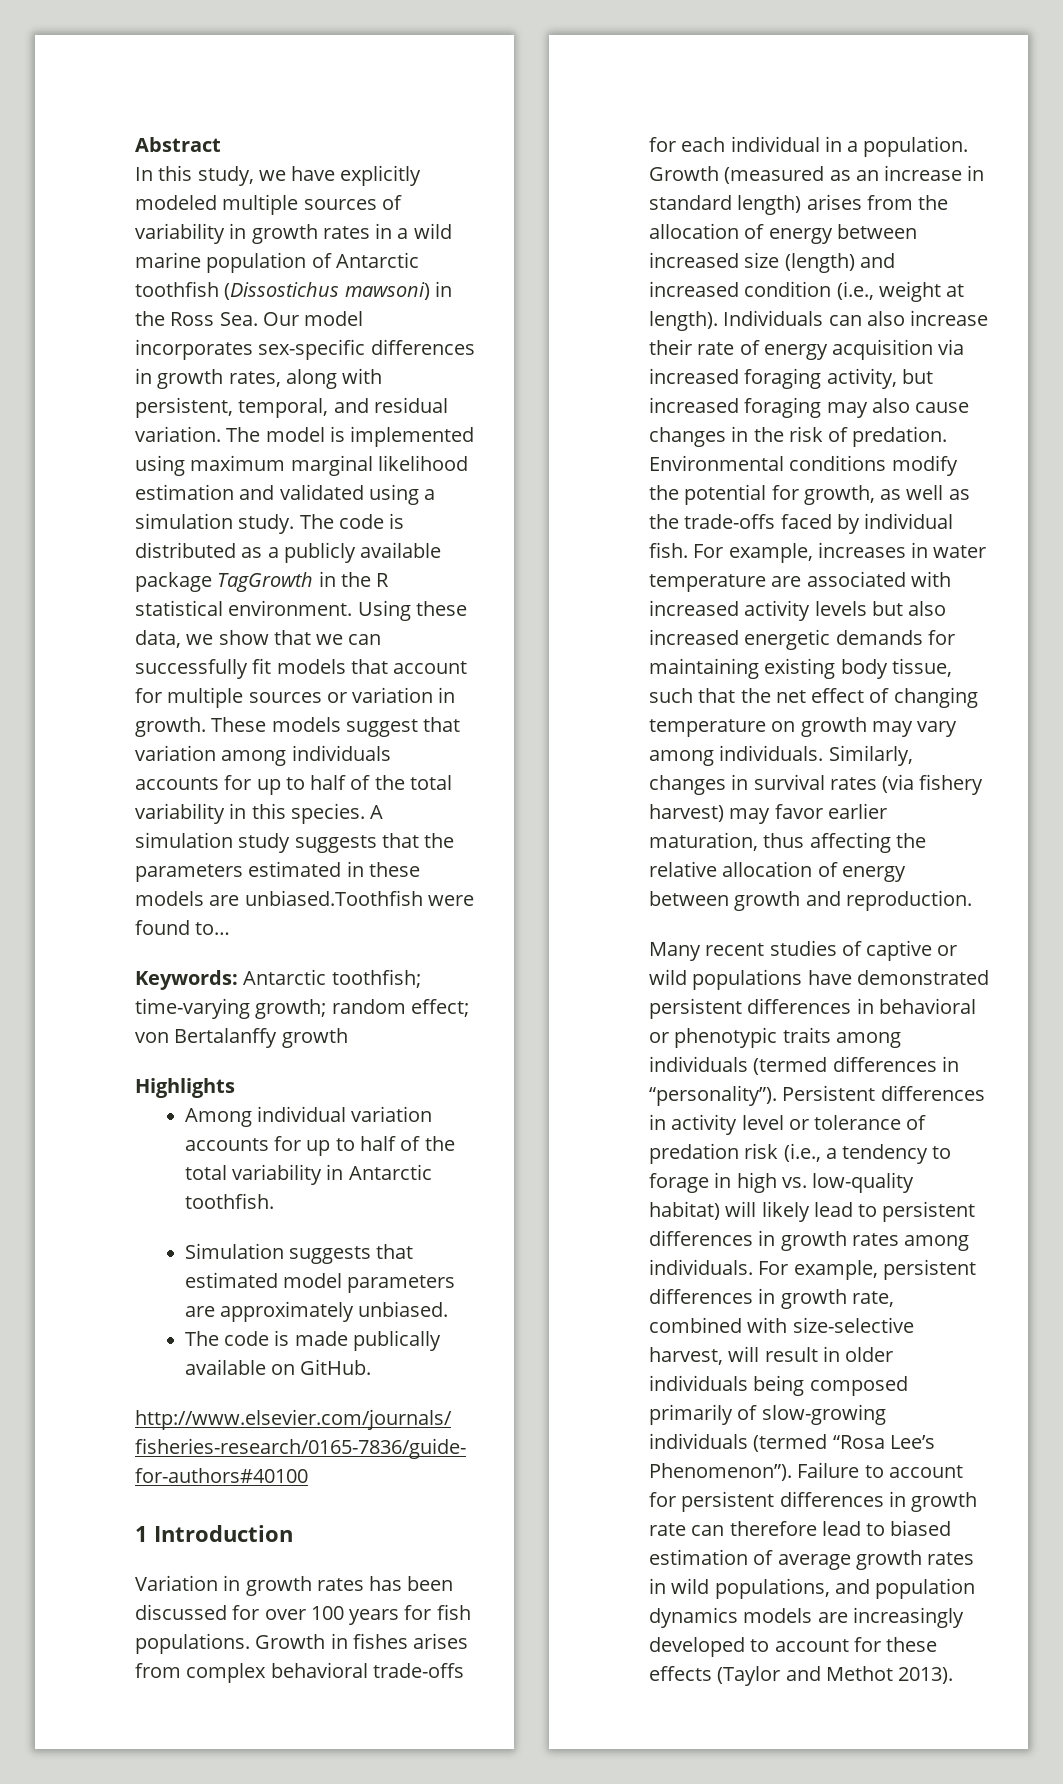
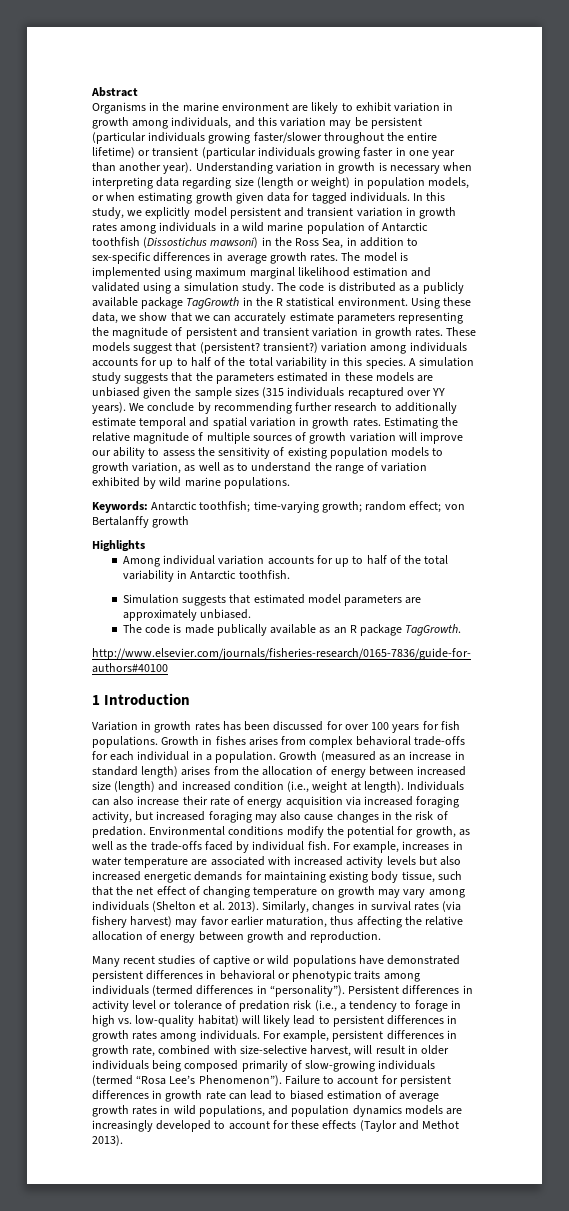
- In this study, we have explicitly modeled multiple sources of variability in growth rates in a wild marine population of Antarctic toothfish (Dissostichus mawsoni) in the Ross Sea. Our model incorporates sex-specific differences in growth rates, along with persistent, temporal, and residual variation.
+ Organisms in the marine environment are likely to exhibit variation in growth among individuals, and this variation may be persistent (particular individuals growing faster/slower throughout the entire lifetime) or transient (particular individuals growing faster in one year than another year). Understanding variation in growth is necessary when interpreting data regarding size (length or weight) in population models, or when estimating growth given data for tagged individuals. In this study, we explicitly model persistent and transient variation in growth rates among individuals in a wild marine population of Antarctic toothfish (Dissostichus mawsoni) in the Ross Sea, in addition to sex-specific differences in average growth rates.
- Using these data, we show that we can successfully fit models that account for multiple sources or variation in growth.
+ Using these data, we show that we can accurately estimate parameters representing the magnitude of persistent and transient variation in growth rates.
- These models suggest that variation among individuals accounts for up to half of the total variability in this species.
+ These models suggest that (persistent? transient?) variation among individuals accounts for up to half of the total variability in this species.
- A simulation study suggests that the parameters estimated in these models are unbiased.Toothfish were found to…
+ A simulation study suggests that the parameters estimated in these models are unbiased given the sample sizes (315 individuals recaptured over YY years). We conclude by recommending further research to additionally estimate temporal and spatial variation in growth rates. Estimating the relative magnitude of multiple sources of growth variation will improve our ability to assess the sensitivity of existing population models to growth variation, as well as to understand the range of variation exhibited by wild marine populations.
- The code is made publically available on GitHub.
+ The code is made publically available as an R package TagGrowth.
- For example, increases in water temperature are associated with increased activity levels but also increased energetic demands for maintaining existing body tissue, such that the net effect of changing temperature on growth may vary among individuals.
+ For example, increases in water temperature are associated with increased activity levels but also increased energetic demands for maintaining existing body tissue, such that the net effect of changing temperature on growth may vary among individuals (Shelton et al. 2013).
- Failure to account for persistent differences in growth rate can therefore lead to biased estimation of average growth rates in wild populations, and population dynamics models are increasingly developed to account for these effects (Taylor and Methot 2013).
+ Failure to account for persistent differences in growth rate can lead to biased estimation of average growth rates in wild populations, and population dynamics models are increasingly developed to account for these effects (Taylor and Methot 2013).

